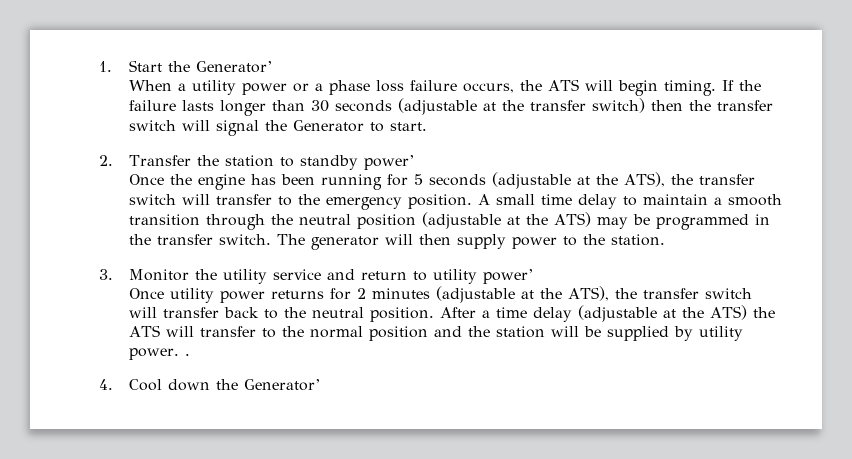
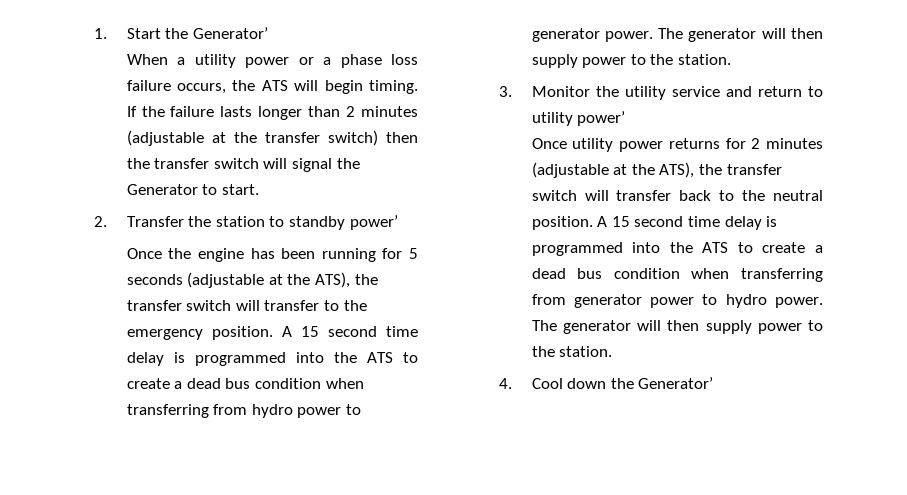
- If the failure lasts longer than 30 seconds (adjustable at the transfer switch) then the transfer switch will signal the Generator to start.
+ If the failure lasts longer than 2 minutes (adjustable at the transfer switch) then the transfer switch will signal the Generator to start.
- A small time delay to maintain a smooth transition through the neutral position (adjustable at the ATS) may be programmed in the transfer switch.
+ A 15 second time delay is programmed into the ATS to create a dead bus condition when transferring from hydro power to generator power.
- After a time delay (adjustable at the ATS) the ATS will transfer to the normal position and the station will be supplied by utility power. .
+ A 15 second time delay is programmed into the ATS to create a dead bus condition when transferring from generator power to hydro power. The generator will then supply power to the station.

